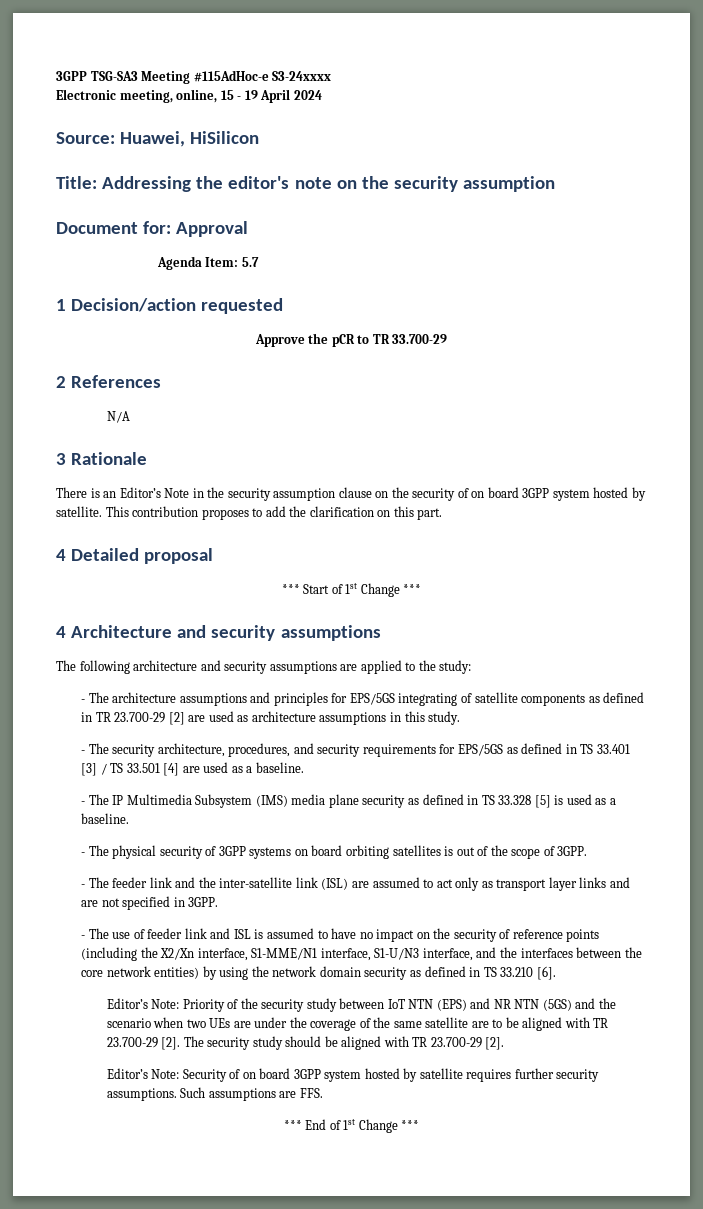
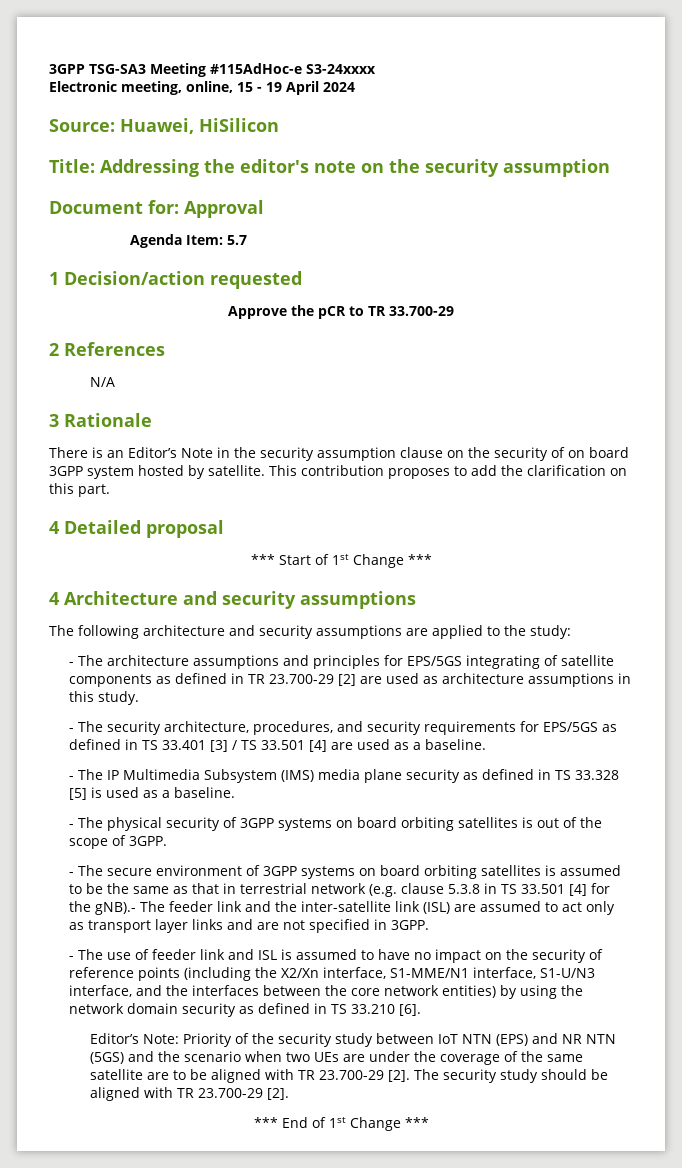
- - The feeder link and the inter-satellite link (ISL) are assumed to act only as transport layer links and are not specified in 3GPP.
+ - The secure environment of 3GPP systems on board orbiting satellites is assumed to be the same as that in terrestrial network (e.g. clause 5.3.8 in TS 33.501 [4] for the gNB).- The feeder link and the inter-satellite link (ISL) are assumed to act only as transport layer links and are not specified in 3GPP.
- Editor’s Note: Security of on board 3GPP system hosted by satellite requires further security assumptions. Such assumptions are FFS.

